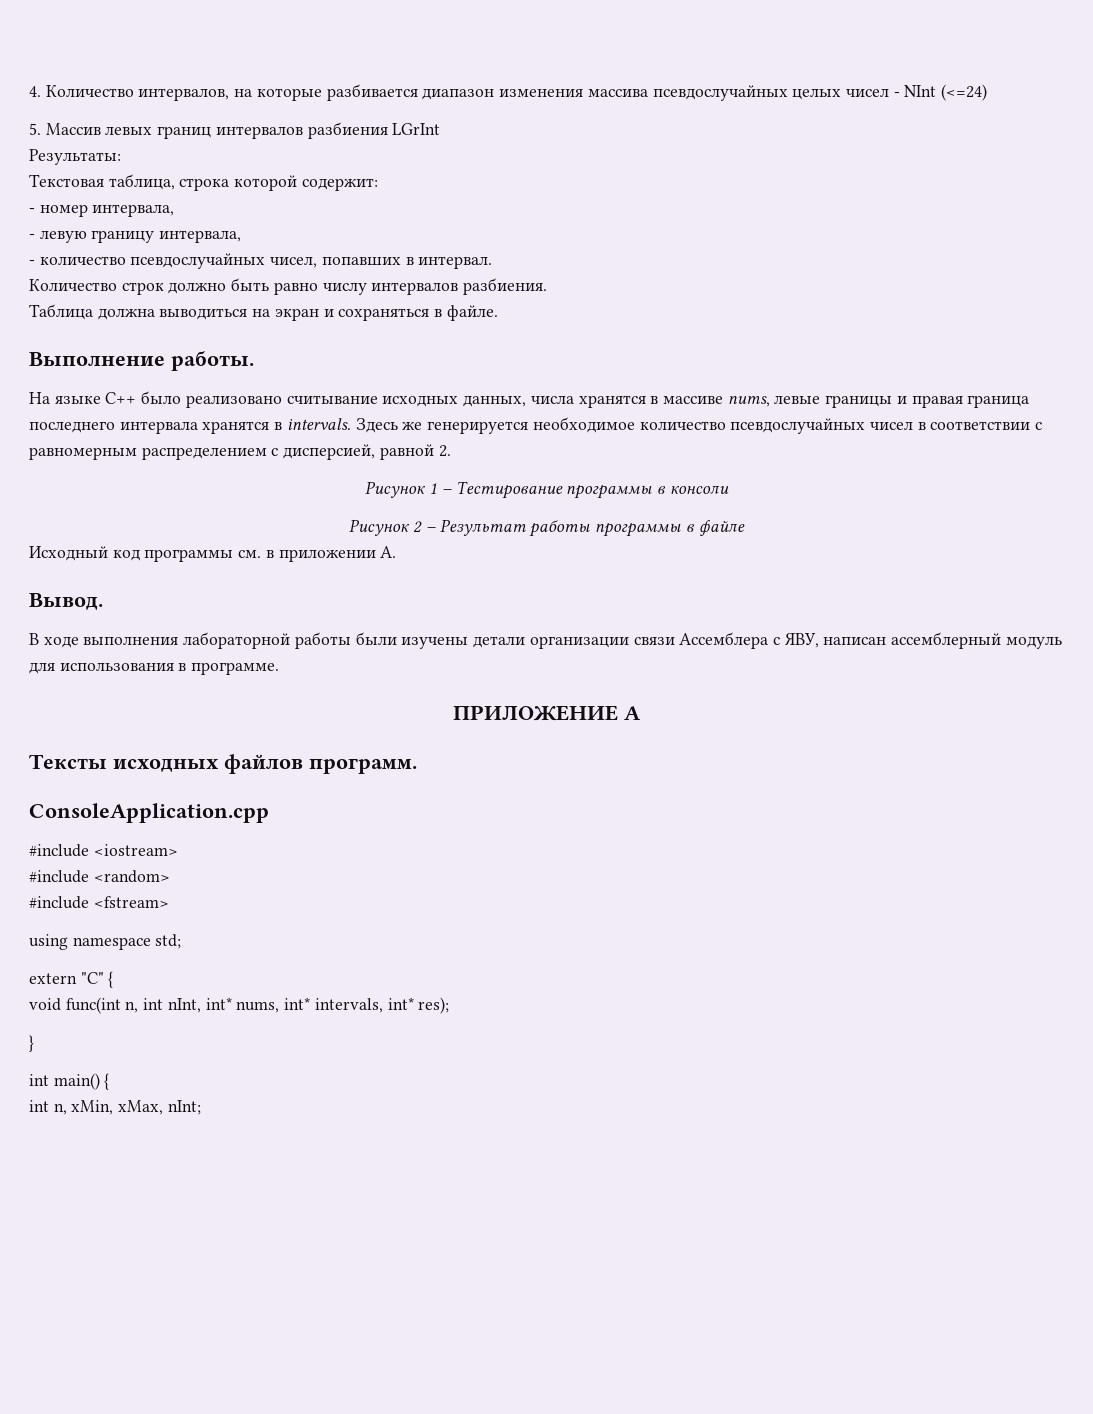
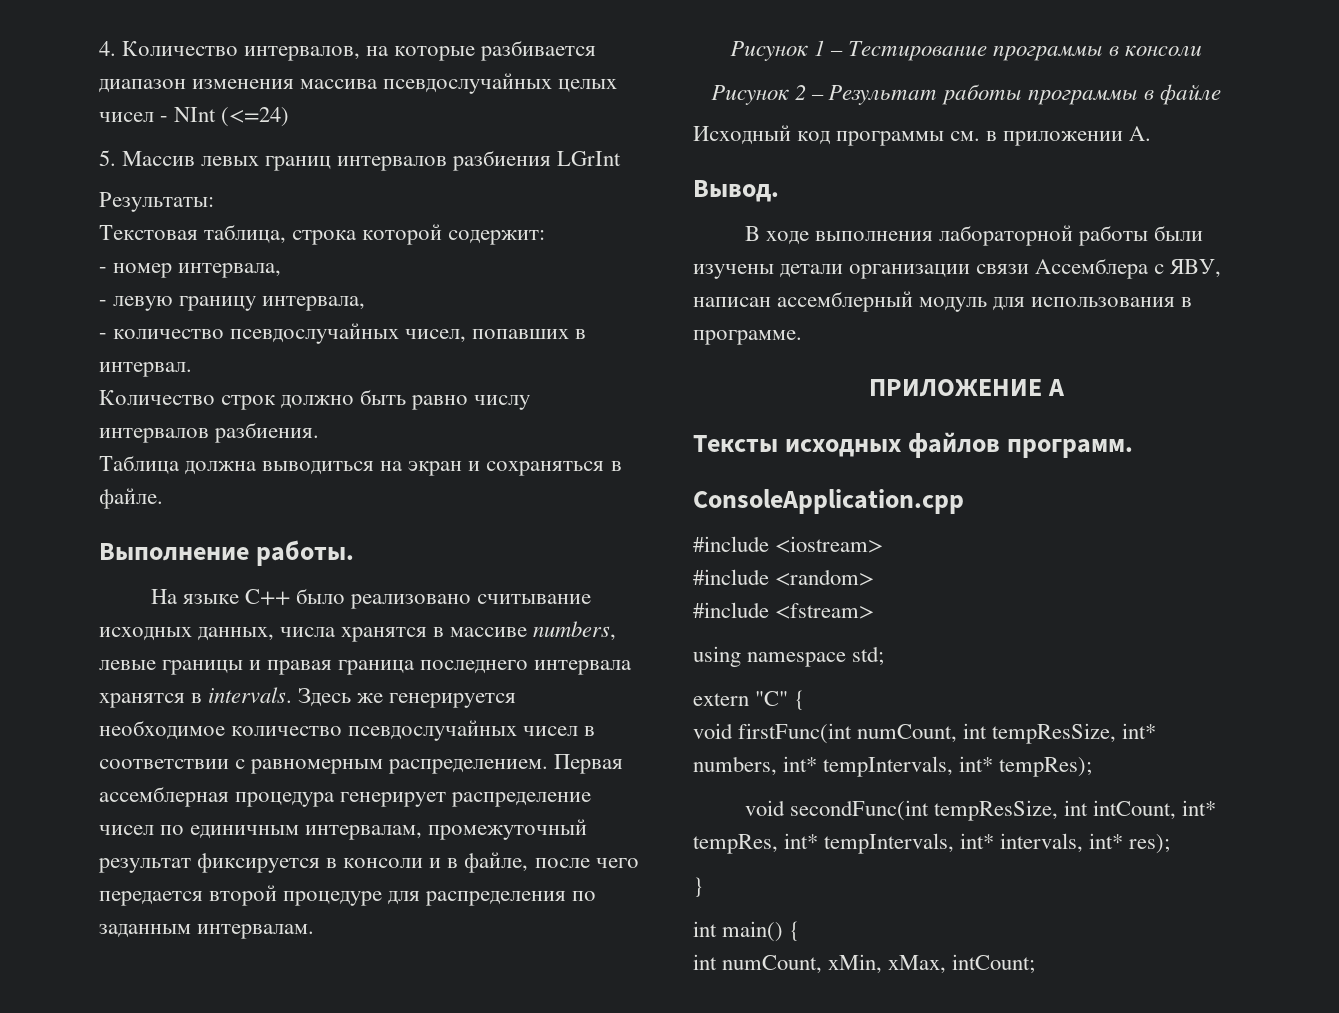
- На языке C++ было реализовано считывание исходных данных, числа хранятся в массиве nums, левые границы и правая граница последнего интервала хранятся в intervals.
+ На языке C++ было реализовано считывание исходных данных, числа хранятся в массиве numbers, левые границы и правая граница последнего интервала хранятся в intervals.
- Здесь же генерируется необходимое количество псевдослучайных чисел в соответствии с равномерным распределением с дисперсией, равной 2.
+ Здесь же генерируется необходимое количество псевдослучайных чисел в соответствии с равномерным распределением. Первая ассемблерная процедура генерирует распределение чисел по единичным интервалам, промежуточный результат фиксируется в консоли и в файле, после чего передается второй процедуре для распределения по заданным интервалам.
- void func(int n, int nInt, int* nums, int* intervals, int* res);
+ void firstFunc(int numCount, int tempResSize, int* numbers, int* tempIntervals, int* tempRes);
+ void secondFunc(int tempResSize, int intCount, int* tempRes, int* tempIntervals, int* intervals, int* res);
- int n, xMin, xMax, nInt;
+ int numCount, xMin, xMax, intCount;

